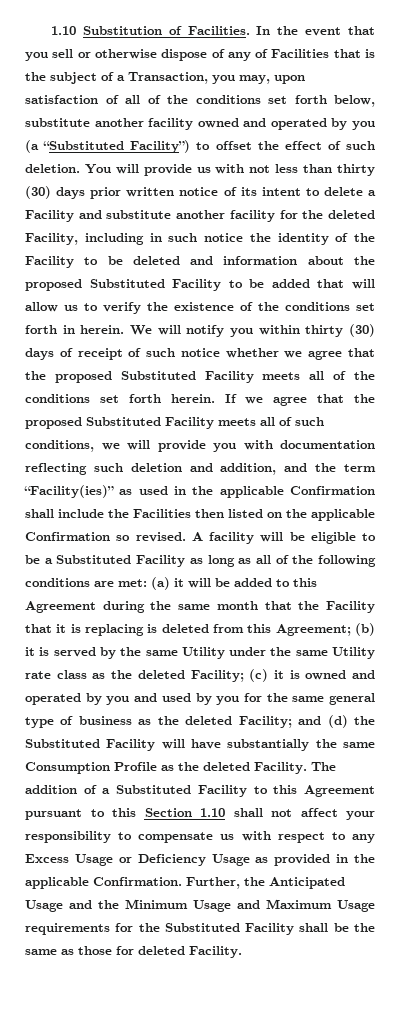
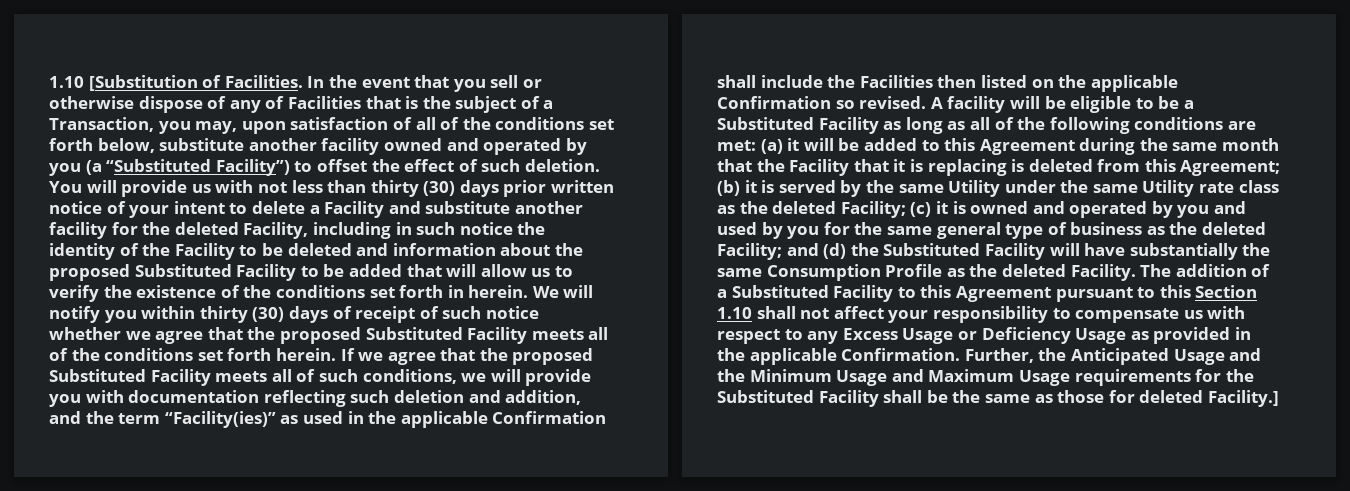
- 1.10 Substitution of Facilities.
+ 1.10 [Substitution of Facilities.
- You will provide us with not less than thirty (30) days prior written notice of its intent to delete a Facility and substitute another facility for the deleted Facility, including in such notice the identity of the Facility to be deleted and information about the proposed Substituted Facility to be added that will allow us to verify the existence of the conditions set forth in herein.
+ You will provide us with not less than thirty (30) days prior written notice of your intent to delete a Facility and substitute another facility for the deleted Facility, including in such notice the identity of the Facility to be deleted and information about the proposed Substituted Facility to be added that will allow us to verify the existence of the conditions set forth in herein.
- Further, the Anticipated Usage and the Minimum Usage and Maximum Usage requirements for the Substituted Facility shall be the same as those for deleted Facility.
+ Further, the Anticipated Usage and the Minimum Usage and Maximum Usage requirements for the Substituted Facility shall be the same as those for deleted Facility.]

